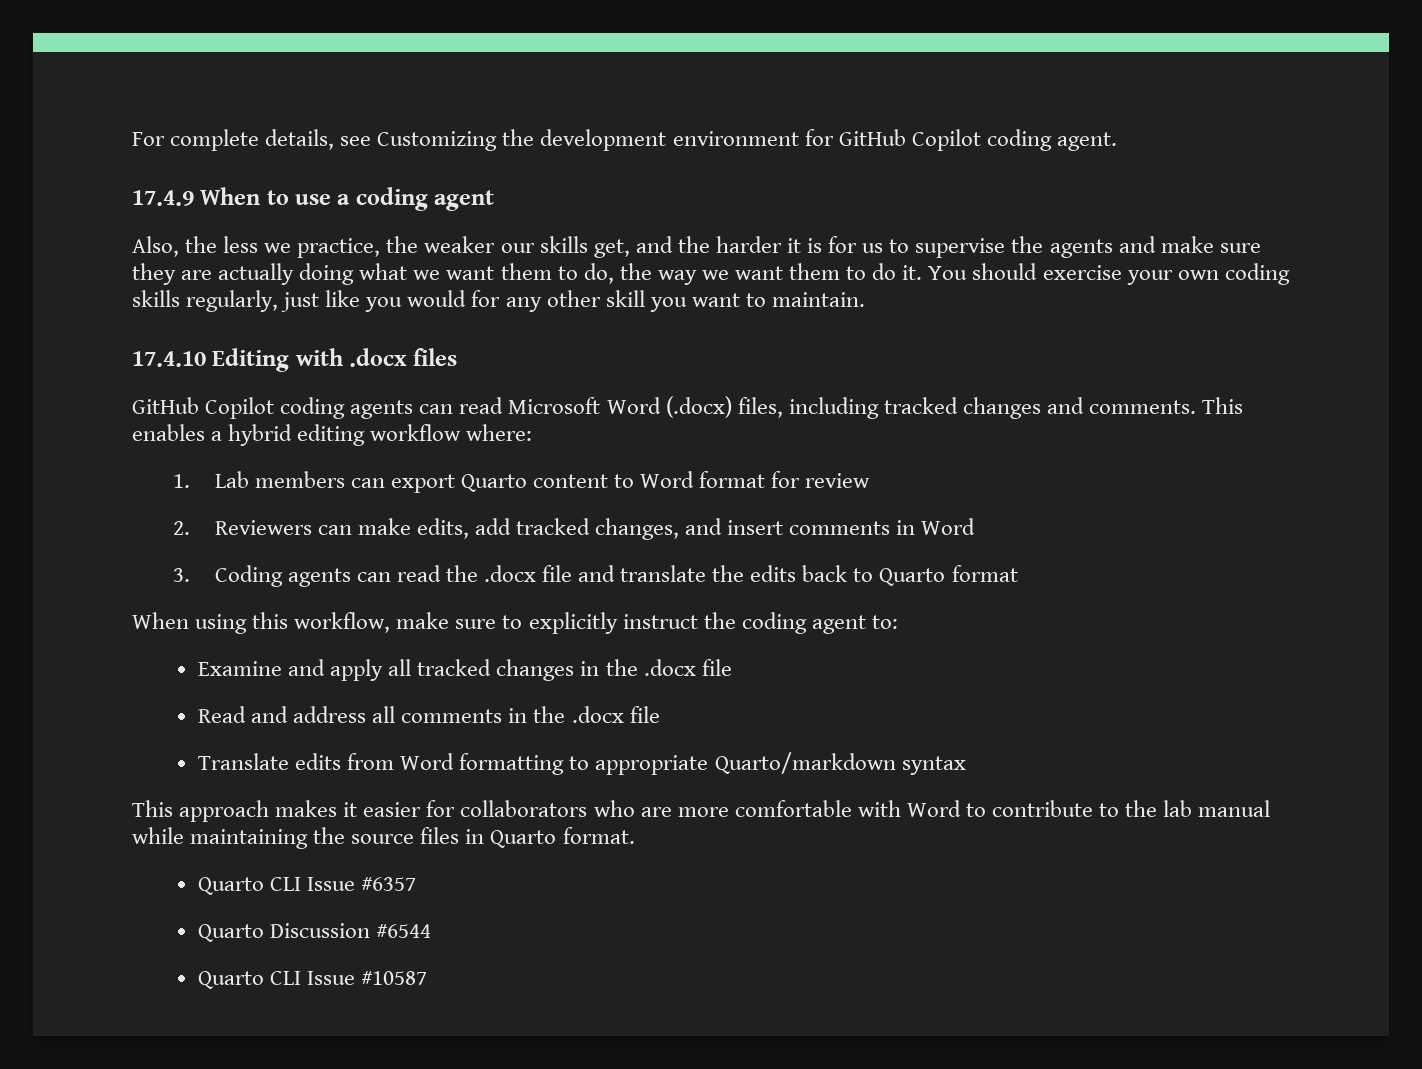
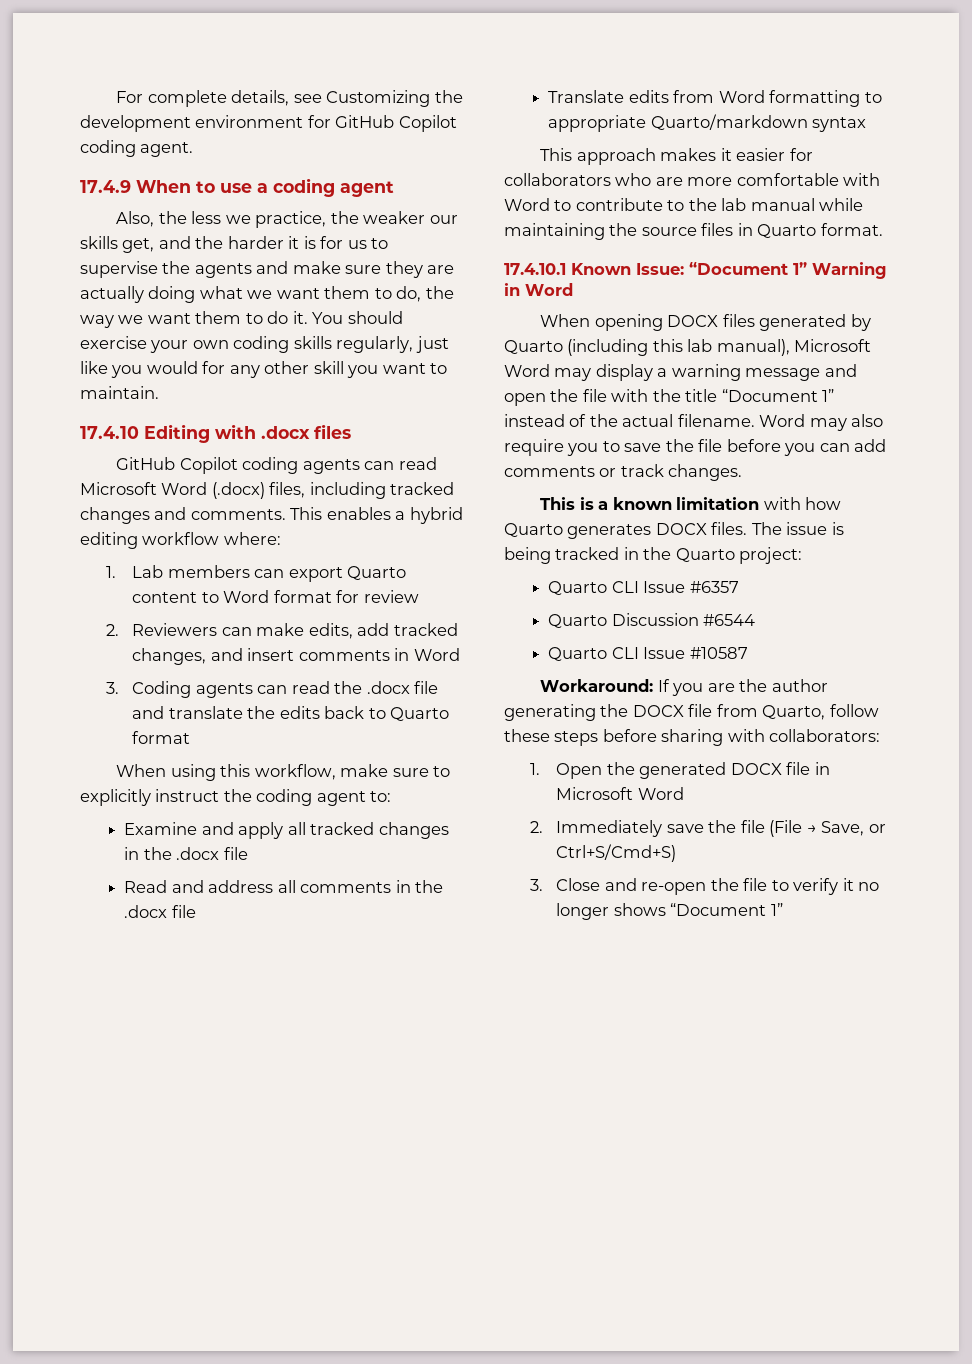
+ 17.4.10.1 Known Issue: “Document 1” Warning in Word
+ When opening DOCX files generated by Quarto (including this lab manual), Microsoft Word may display a warning message and open the file with the title “Document 1” instead of the actual filename. Word may also require you to save the file before you can add comments or track changes.
+ This is a known limitation with how Quarto generates DOCX files. The issue is being tracked in the Quarto project:
+ Workaround: If you are the author generating the DOCX file from Quarto, follow these steps before sharing with collaborators:
+ 1. Open the generated DOCX file in Microsoft Word
+ 2. Immediately save the file (File → Save, or Ctrl+S/Cmd+S)
+ 3. Close and re-open the file to verify it no longer shows “Document 1”

